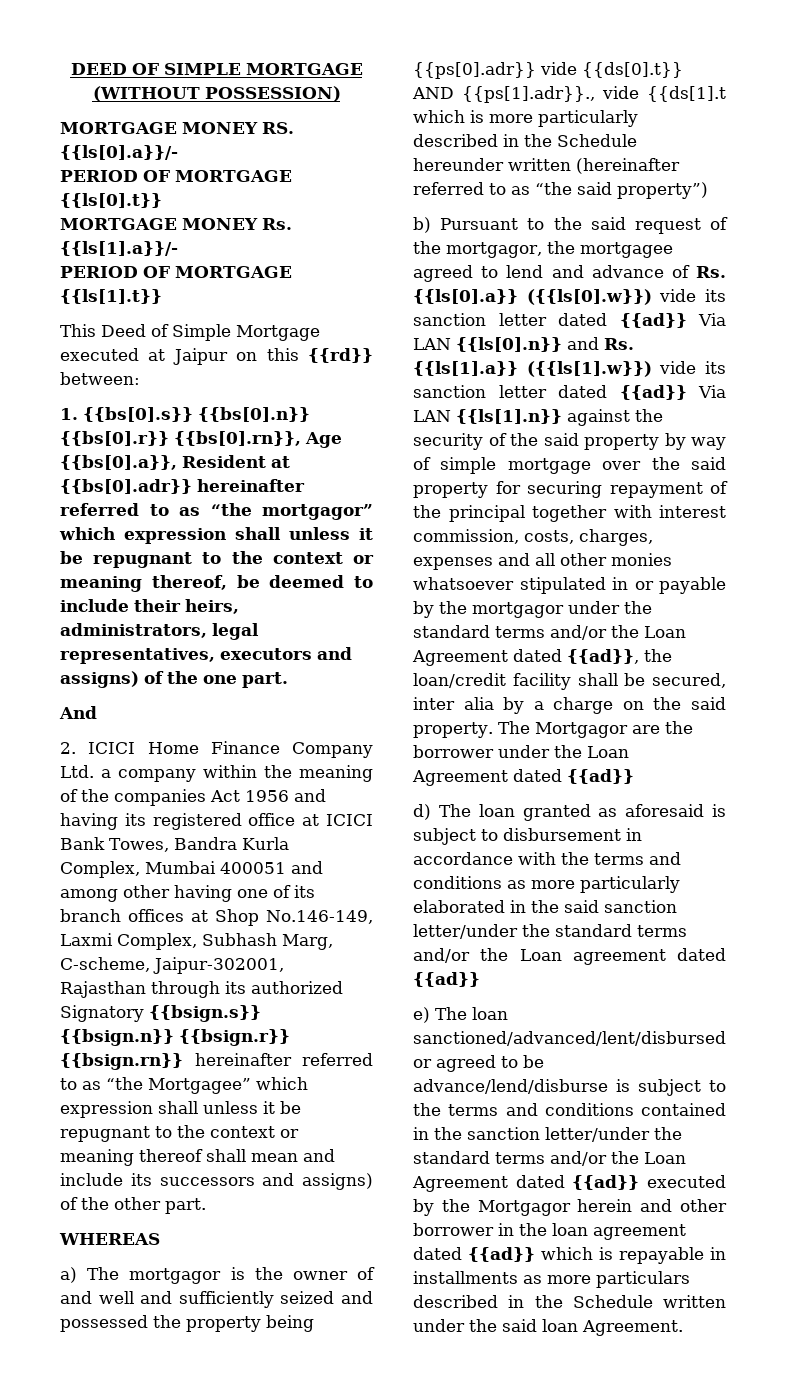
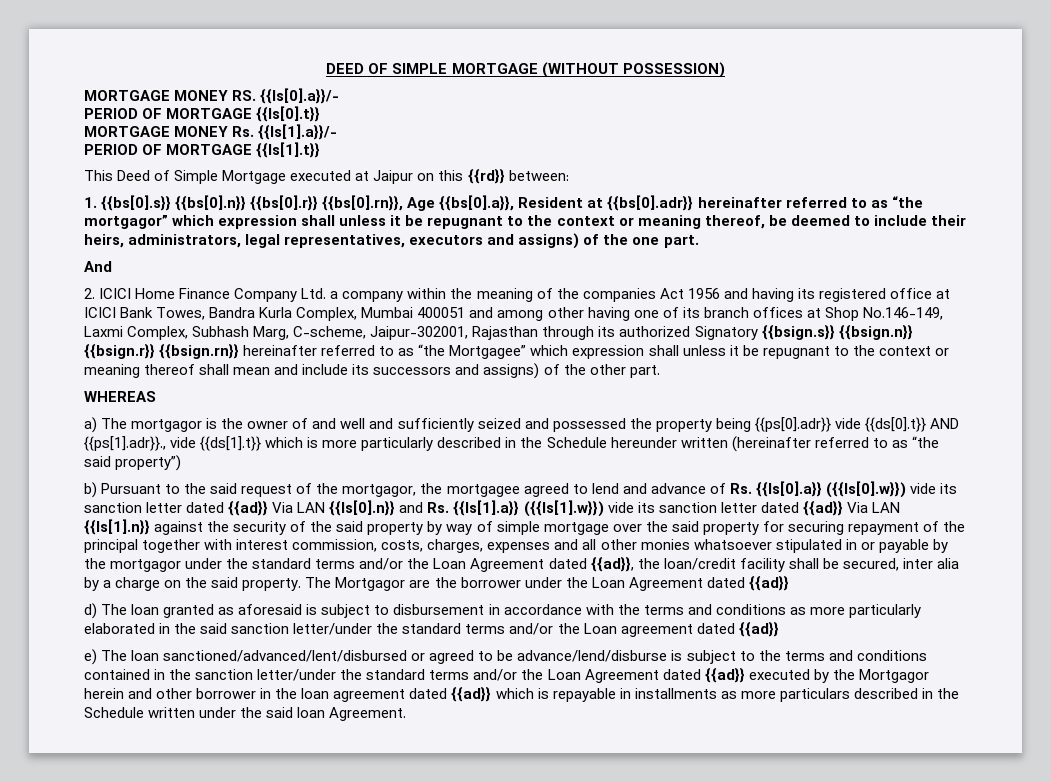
- a) The mortgagor is the owner of and well and sufficiently seized and possessed the property being {{ps[0].adr}} vide {{ds[0].t}} AND {{ps[1].adr}}., vide {{ds[1].t which is more particularly described in the Schedule hereunder written (hereinafter referred to as “the said property”)
+ a) The mortgagor is the owner of and well and sufficiently seized and possessed the property being {{ps[0].adr}} vide {{ds[0].t}} AND {{ps[1].adr}}., vide {{ds[1].t}} which is more particularly described in the Schedule hereunder written (hereinafter referred to as “the said property”)

